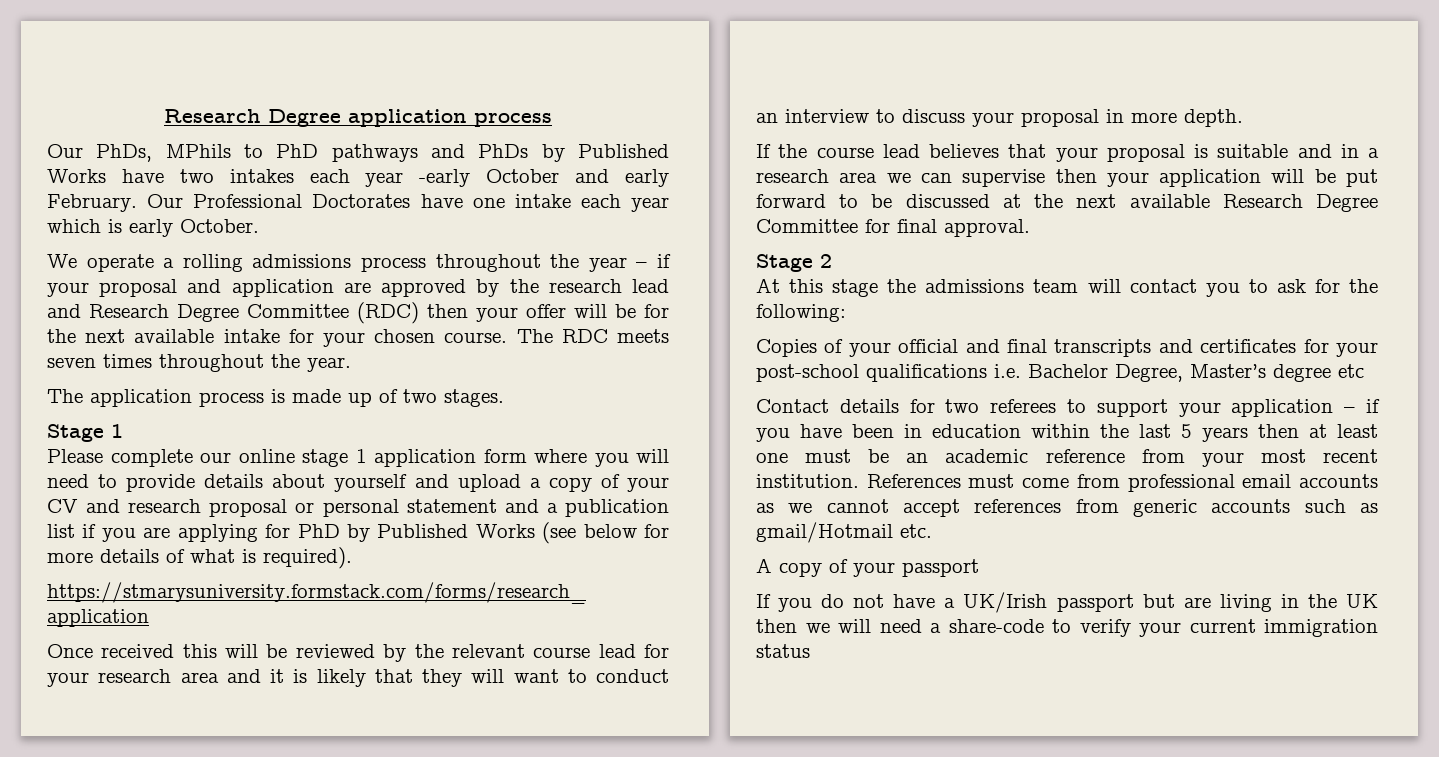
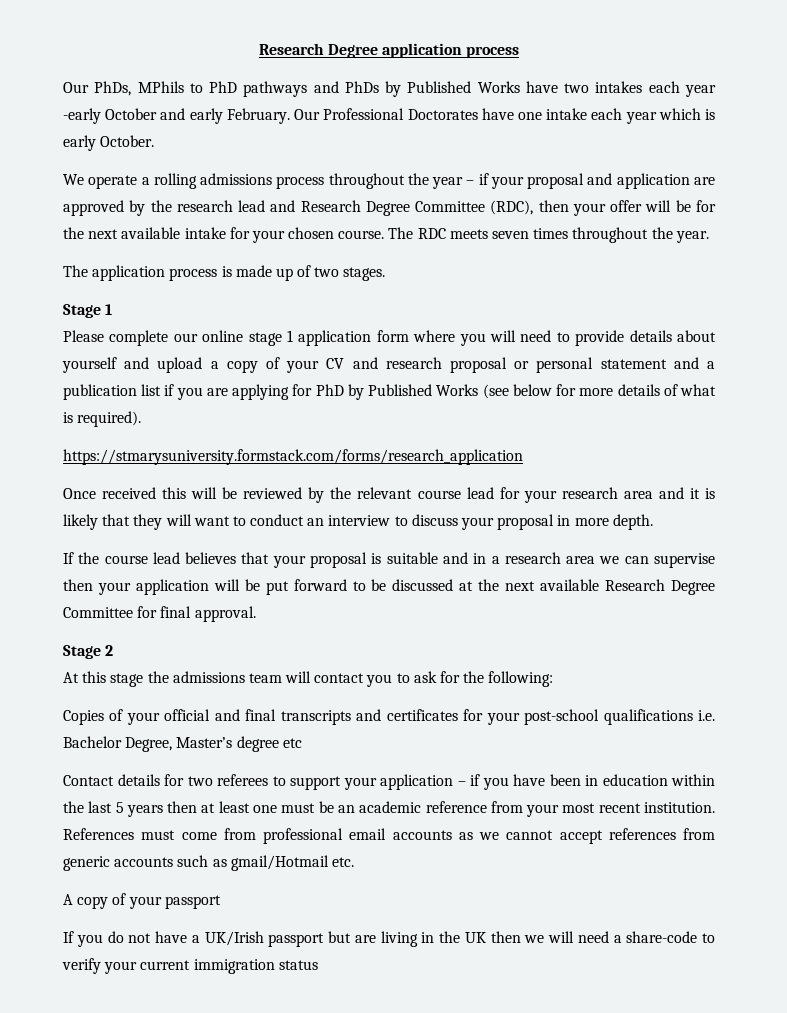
- We operate a rolling admissions process throughout the year – if your proposal and application are approved by the research lead and Research Degree Committee (RDC) then your offer will be for the next available intake for your chosen course.
+ We operate a rolling admissions process throughout the year – if your proposal and application are approved by the research lead and Research Degree Committee (RDC), then your offer will be for the next available intake for your chosen course.

